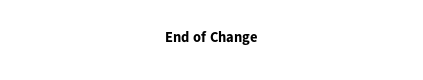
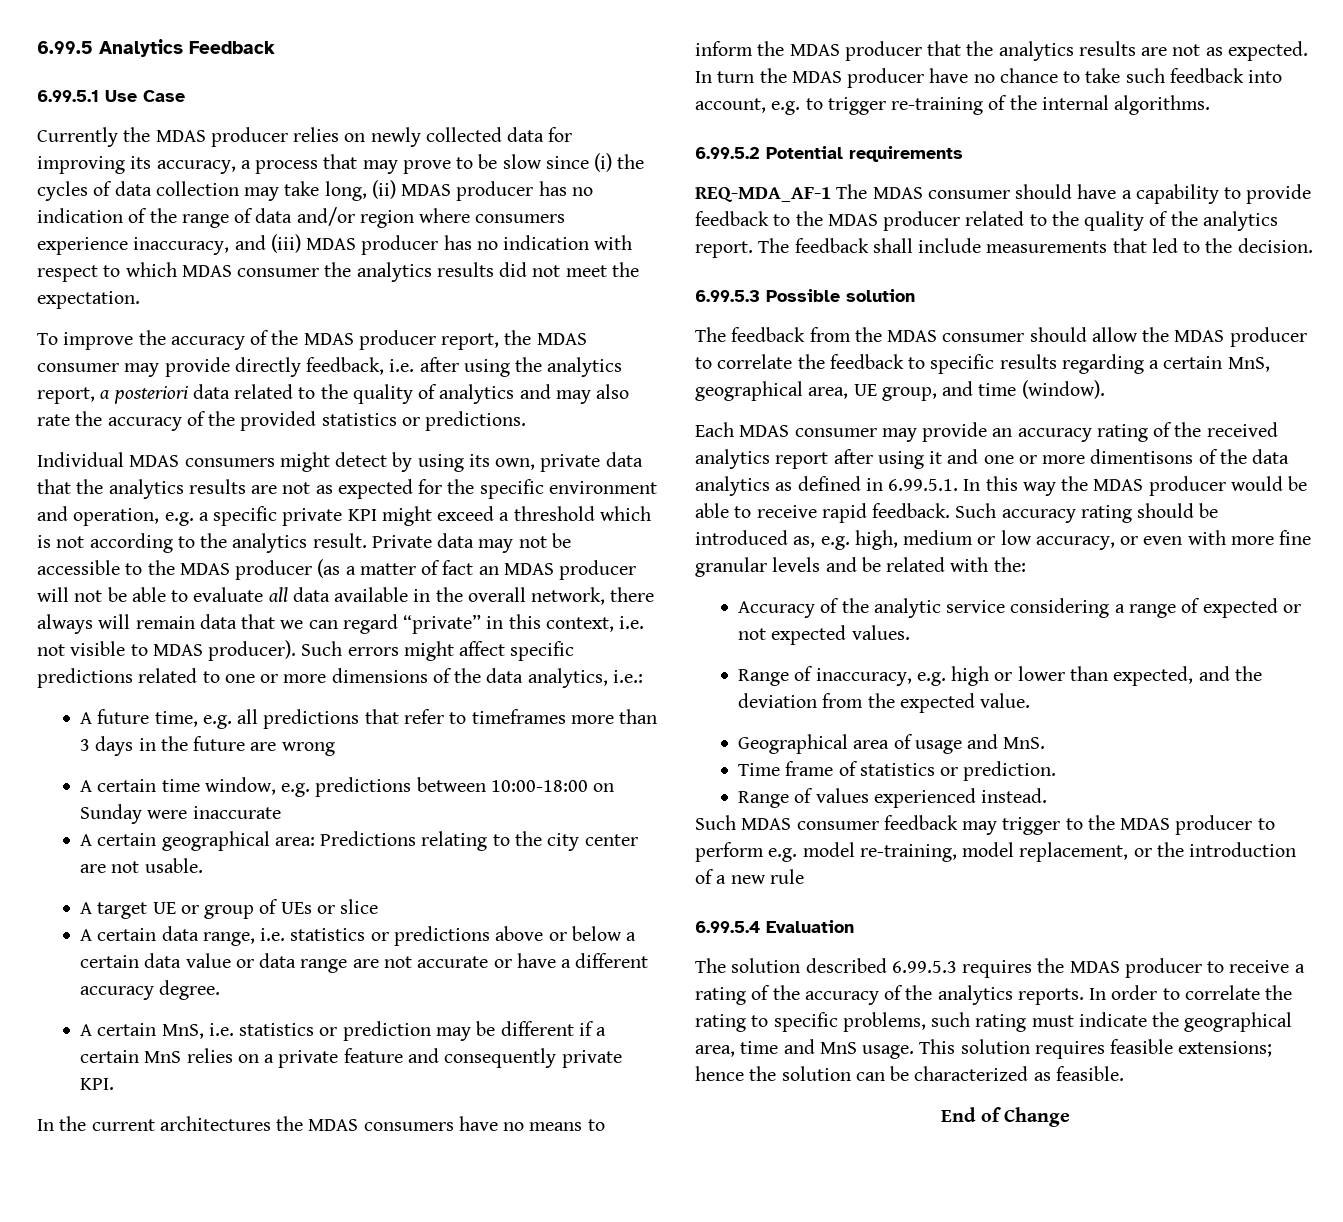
+ 6.99.5 Analytics Feedback
+ 6.99.5.1 Use Case
+ Currently the MDAS producer relies on newly collected data for improving its accuracy, a process that may prove to be slow since (i) the cycles of data collection may take long, (ii) MDAS producer has no indication of the range of data and/or region where consumers experience inaccuracy, and (iii) MDAS producer has no indication with respect to which MDAS consumer the analytics results did not meet the expectation.
+ To improve the accuracy of the MDAS producer report, the MDAS consumer may provide directly feedback, i.e. after using the analytics report, a posteriori data related to the quality of analytics and may also rate the accuracy of the provided statistics or predictions.
+ Individual MDAS consumers might detect by using its own, private data that the analytics results are not as expected for the specific environment and operation, e.g. a specific private KPI might exceed a threshold which is not according to the analytics result. Private data may not be accessible to the MDAS producer (as a matter of fact an MDAS producer will not be able to evaluate all data available in the overall network, there always will remain data that we can regard “private” in this context, i.e. not visible to MDAS producer). Such errors might affect specific predictions related to one or more dimensions of the data analytics, i.e.:
+ A future time, e.g. all predictions that refer to timeframes more than 3 days in the future are wrong
+ A certain time window, e.g. predictions between 10:00-18:00 on Sunday were inaccurate
+ A certain geographical area: Predictions relating to the city center are not usable.
+ A target UE or group of UEs or slice
+ A certain data range, i.e. statistics or predictions above or below a certain data value or data range are not accurate or have a different accuracy degree.
+ A certain MnS, i.e. statistics or prediction may be different if a certain MnS relies on a private feature and consequently private KPI.
+ In the current architectures the MDAS consumers have no means to inform the MDAS producer that the analytics results are not as expected. In turn the MDAS producer have no chance to take such feedback into account, e.g. to trigger re-training of the internal algorithms.
+ 6.99.5.2 Potential requirements
+ REQ-MDA_AF-1 The MDAS consumer should have a capability to provide feedback to the MDAS producer related to the quality of the analytics report. The feedback shall include measurements that led to the decision.
+ 6.99.5.3 Possible solution
+ The feedback from the MDAS consumer should allow the MDAS producer to correlate the feedback to specific results regarding a certain MnS, geographical area, UE group, and time (window).
+ Each MDAS consumer may provide an accuracy rating of the received analytics report after using it and one or more dimentisons of the data analytics as defined in 6.99.5.1. In this way the MDAS producer would be able to receive rapid feedback. Such accuracy rating should be introduced as, e.g. high, medium or low accuracy, or even with more fine granular levels and be related with the:
+ Accuracy of the analytic service considering a range of expected or not expected values.
+ Range of inaccuracy, e.g. high or lower than expected, and the deviation from the expected value.
+ Geographical area of usage and MnS.
+ Time frame of statistics or prediction.
+ Range of values experienced instead.
+ Such MDAS consumer feedback may trigger to the MDAS producer to perform e.g. model re-training, model replacement, or the introduction of a new rule
+ 6.99.5.4 Evaluation
+ The solution described 6.99.5.3 requires the MDAS producer to receive a rating of the accuracy of the analytics reports. In order to correlate the rating to specific problems, such rating must indicate the geographical area, time and MnS usage. This solution requires feasible extensions; hence the solution can be characterized as feasible.

